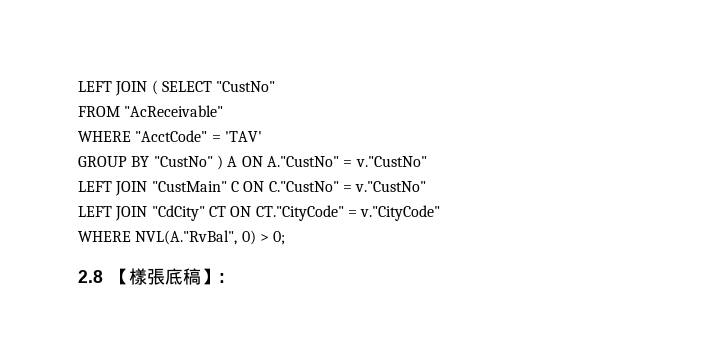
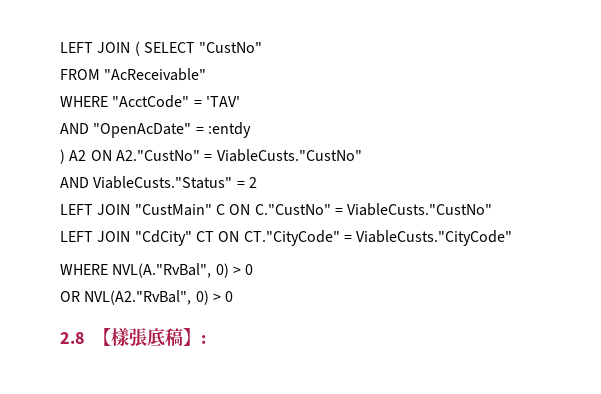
- GROUP BY "CustNo" ) A ON A."CustNo" = v."CustNo"
+ AND "OpenAcDate" = :entdy
+ ) A2 ON A2."CustNo" = ViableCusts."CustNo"
+ AND ViableCusts."Status" = 2
- LEFT JOIN "CustMain" C ON C."CustNo" = v."CustNo"
+ LEFT JOIN "CustMain" C ON C."CustNo" = ViableCusts."CustNo"
- LEFT JOIN "CdCity" CT ON CT."CityCode" = v."CityCode"
+ LEFT JOIN "CdCity" CT ON CT."CityCode" = ViableCusts."CityCode"
- WHERE NVL(A."RvBal", 0) > 0;
+ WHERE NVL(A."RvBal", 0) > 0
+ OR NVL(A2."RvBal", 0) > 0

